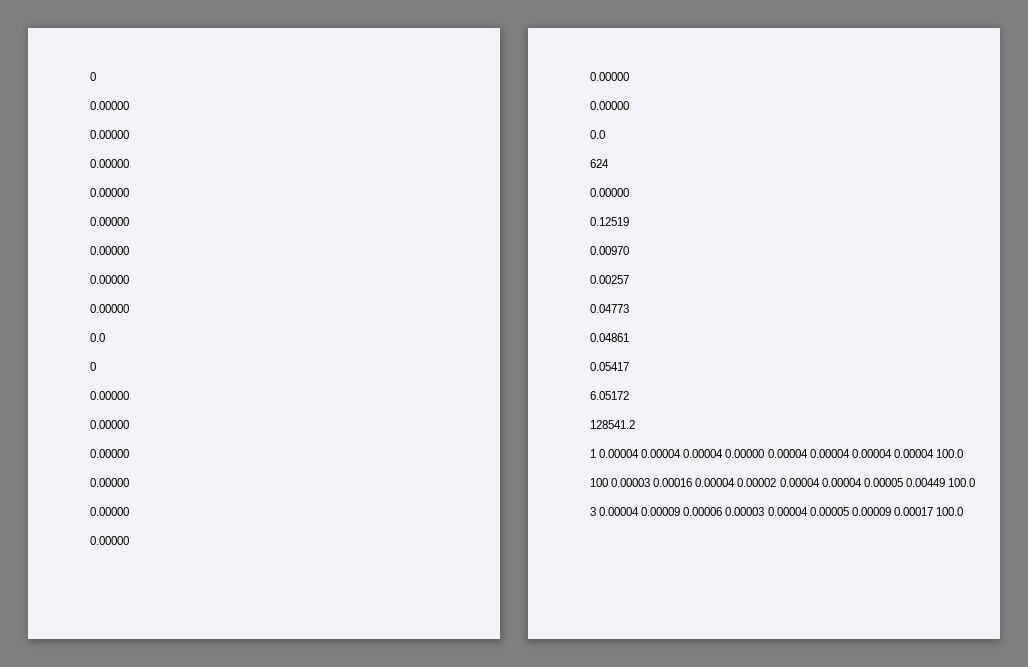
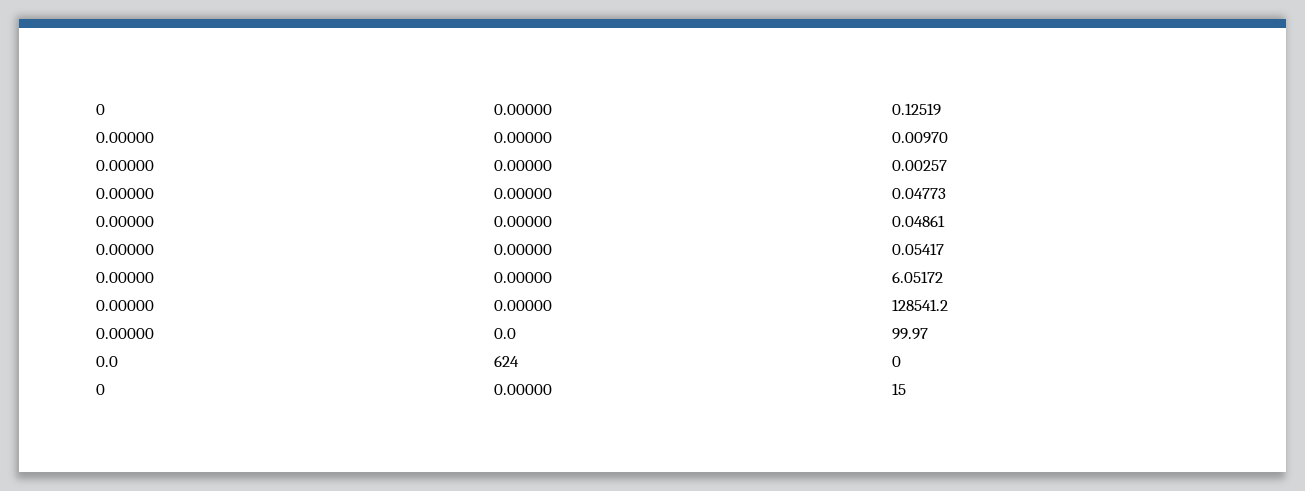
- 1 0.00004 0.00004 0.00004 0.00000 0.00004 0.00004 0.00004 0.00004 100.0
- 100 0.00003 0.00016 0.00004 0.00002 0.00004 0.00004 0.00005 0.00449 100.0
- 3 0.00004 0.00009 0.00006 0.00003 0.00004 0.00005 0.00009 0.00017 100.0
+ 99.97
+ 0
+ 15

